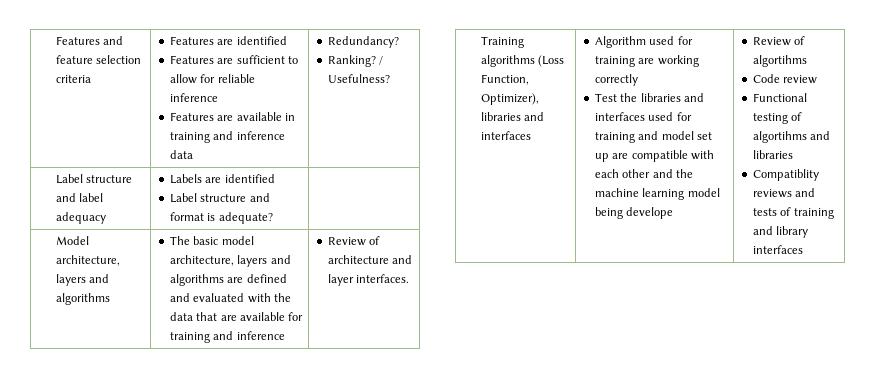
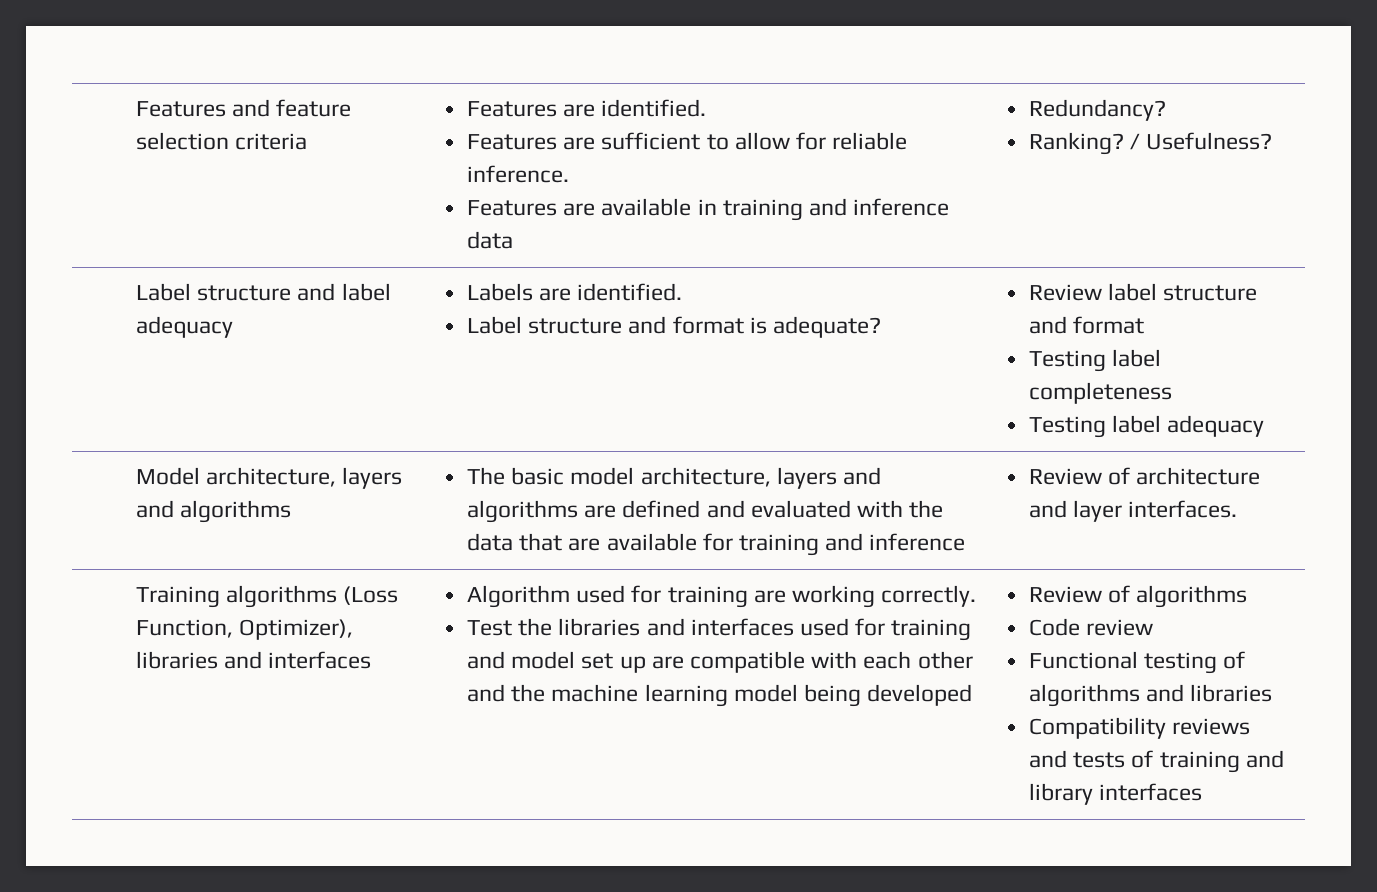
- Features and feature selection criteria | Features are identified
- Features are sufficient to allow for reliable inference
+ Features and feature selection criteria | Features are identified.
+ Features are sufficient to allow for reliable inference.
- Label structure and label adequacy | Labels are identified
- Label structure and format is adequate? |
+ Label structure and label adequacy | Labels are identified.
+ Label structure and format is adequate? | Review label structure and format
+ Testing label completeness
+ Testing label adequacy
- Algorithm used for training are working correctly
+ Algorithm used for training are working correctly.
- Test the libraries and interfaces used for training and model set up are compatible with each other and the machine learning model being develope | Review of algortihms
+ Test the libraries and interfaces used for training and model set up are compatible with each other and the machine learning model being developed | Review of algorithms
- Functional testing of algortihms and libraries
+ Functional testing of algorithms and libraries
- Compatiblity reviews and tests of training and library interfaces
+ Compatibility reviews and tests of training and library interfaces

